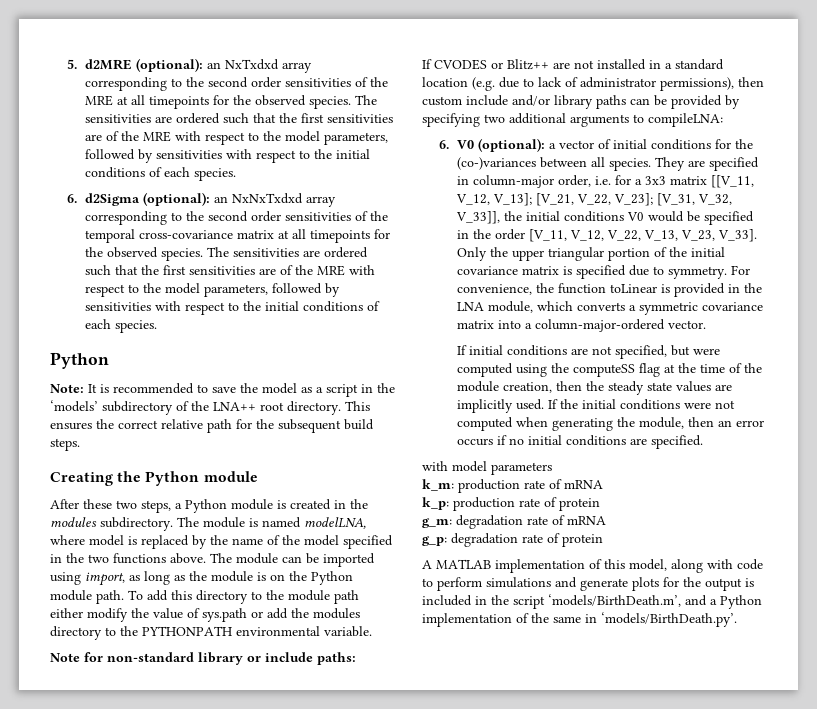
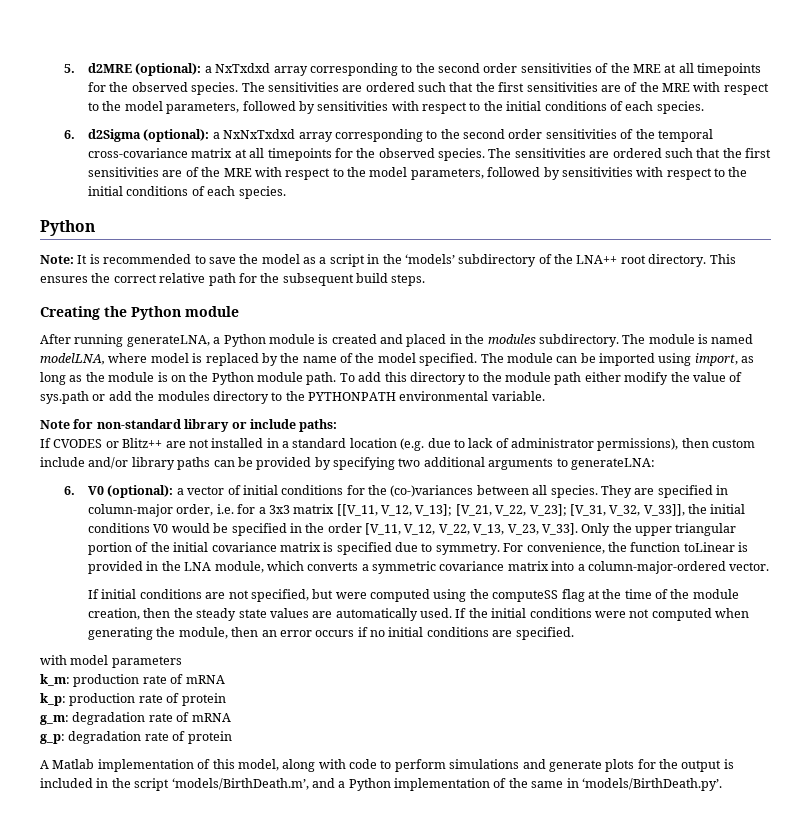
- 5. d2MRE (optional): an NxTxdxd array corresponding to the second order sensitivities of the MRE at all timepoints for the observed species.
+ 5. d2MRE (optional): a NxTxdxd array corresponding to the second order sensitivities of the MRE at all timepoints for the observed species.
- 6. d2Sigma (optional): an NxNxTxdxd array corresponding to the second order sensitivities of the temporal cross-covariance matrix at all timepoints for the observed species.
+ 6. d2Sigma (optional): a NxNxTxdxd array corresponding to the second order sensitivities of the temporal cross-covariance matrix at all timepoints for the observed species.
- After these two steps, a Python module is created in the modules subdirectory.
+ After running generateLNA, a Python module is created and placed in the modules subdirectory.
- The module is named modelLNA, where model is replaced by the name of the model specified in the two functions above.
+ The module is named modelLNA, where model is replaced by the name of the model specified.
- If CVODES or Blitz++ are not installed in a standard location (e.g. due to lack of administrator permissions), then custom include and/or library paths can be provided by specifying two additional arguments to compileLNA:
+ If CVODES or Blitz++ are not installed in a standard location (e.g. due to lack of administrator permissions), then custom include and/or library paths can be provided by specifying two additional arguments to generateLNA:
- If initial conditions are not specified, but were computed using the computeSS flag at the time of the module creation, then the steady state values are implicitly used.
+ If initial conditions are not specified, but were computed using the computeSS flag at the time of the module creation, then the steady state values are automatically used.
- A MATLAB implementation of this model, along with code to perform simulations and generate plots for the output is included in the script ‘models/BirthDeath.m’, and a Python implementation of the same in ‘models/BirthDeath.py’.
+ A Matlab implementation of this model, along with code to perform simulations and generate plots for the output is included in the script ‘models/BirthDeath.m’, and a Python implementation of the same in ‘models/BirthDeath.py’.

